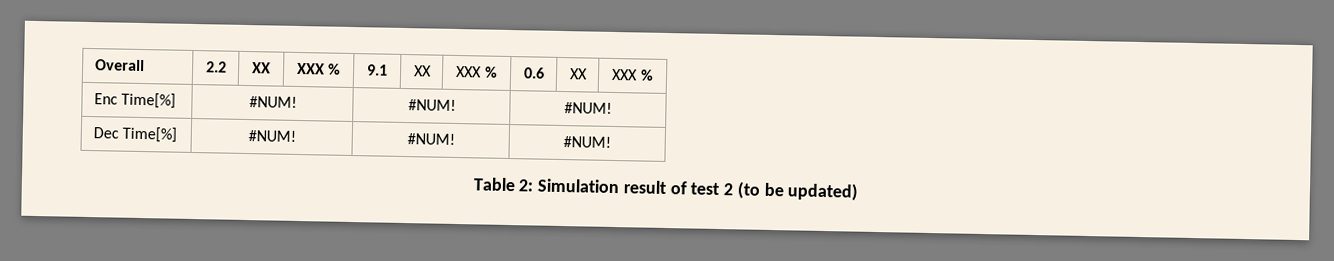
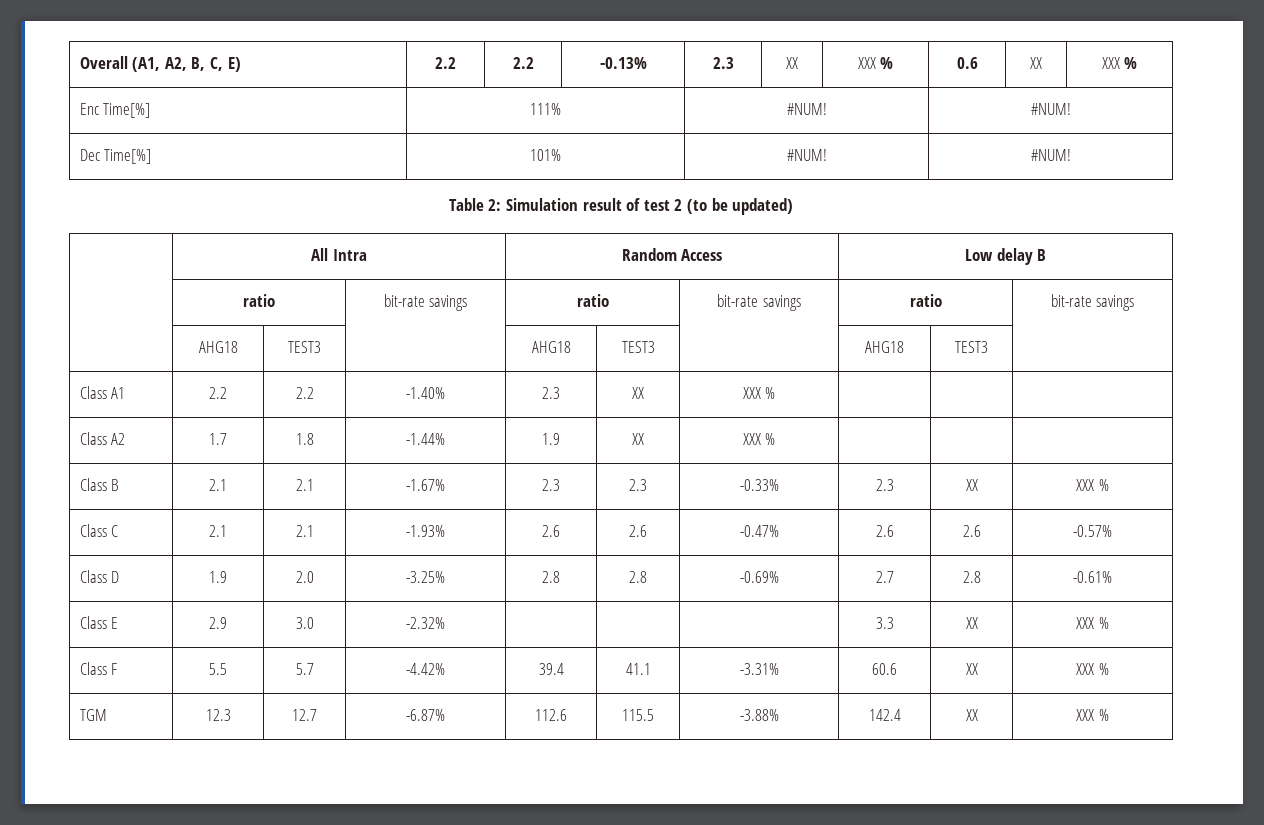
- Overall | 2.2 | XX | XXX % | 9.1 | XX | XXX % | 0.6 | XX | XXX %
+ Overall (A1, A2, B, C, E) | 2.2 | 2.2 | -0.13% | 2.3 | XX | XXX % | 0.6 | XX | XXX %
- Enc Time[%] | #NUM! | #NUM! | #NUM!
+ Enc Time[%] | 111% | #NUM! | #NUM!
- Dec Time[%] | #NUM! | #NUM! | #NUM!
+ Dec Time[%] | 101% | #NUM! | #NUM!
+ | All Intra | Random Access | Low delay B
+ | ratio | bit-rate savings | ratio | bit-rate savings | ratio | bit-rate savings
+ | AHG18 | TEST3 | | AHG18 | TEST3 | | AHG18 | TEST3 |
+ Class A1 | 2.2 | 2.2 | -1.40% | 2.3 | XX | XXX % | | |
+ Class A2 | 1.7 | 1.8 | -1.44% | 1.9 | XX | XXX % | | |
+ Class B | 2.1 | 2.1 | -1.67% | 2.3 | 2.3 | -0.33% | 2.3 | XX | XXX %
+ Class C | 2.1 | 2.1 | -1.93% | 2.6 | 2.6 | -0.47% | 2.6 | 2.6 | -0.57%
+ Class D | 1.9 | 2.0 | -3.25% | 2.8 | 2.8 | -0.69% | 2.7 | 2.8 | -0.61%
+ Class E | 2.9 | 3.0 | -2.32% | | | | 3.3 | XX | XXX %
+ Class F | 5.5 | 5.7 | -4.42% | 39.4 | 41.1 | -3.31% | 60.6 | XX | XXX %
+ TGM | 12.3 | 12.7 | -6.87% | 112.6 | 115.5 | -3.88% | 142.4 | XX | XXX %

